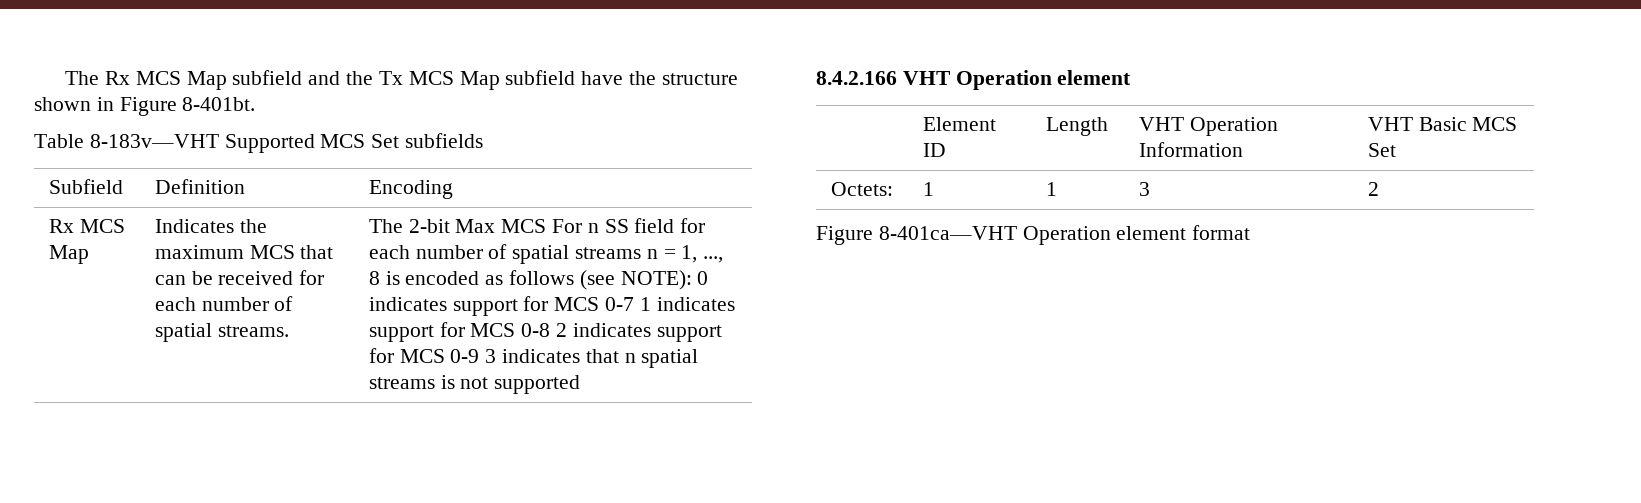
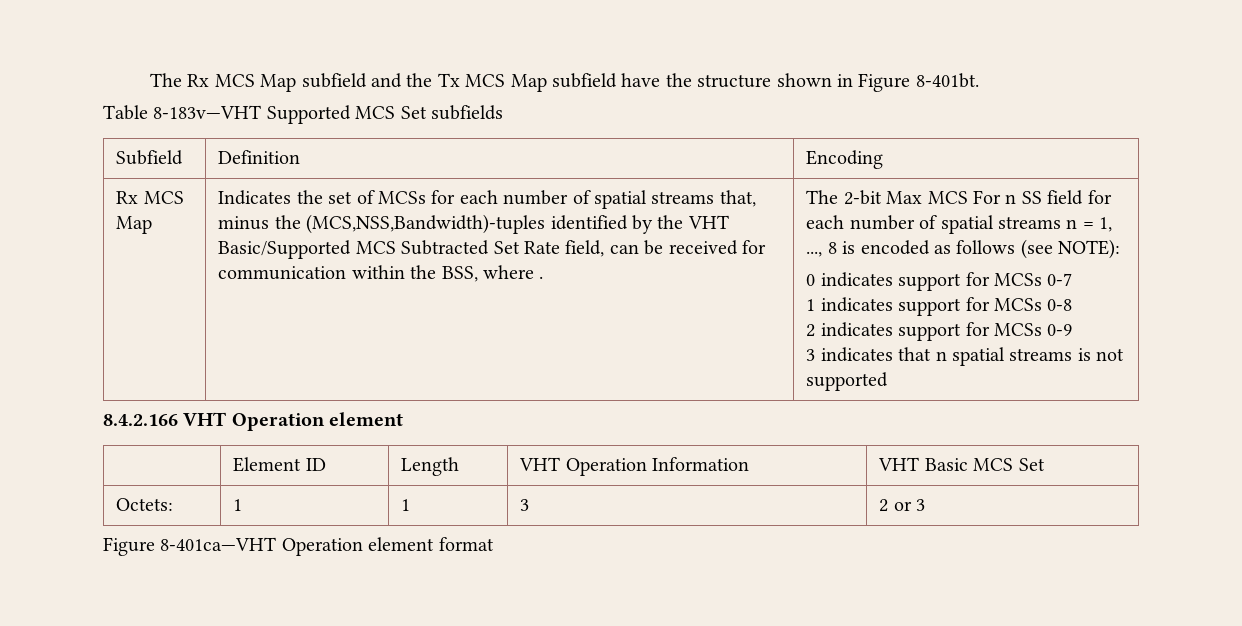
- Indicates the maximum MCS that can be received for each number of spatial streams.
+ Indicates the set of MCSs for each number of spatial streams that, minus the (MCS,NSS,Bandwidth)-tuples identified by the VHT Basic/Supported MCS Subtracted Set Rate field, can be received for communication within the BSS, where .
- The 2-bit Max MCS For n SS field for each number of spatial streams n = 1, ..., 8 is encoded as follows (see NOTE): 0 indicates support for MCS 0-7 1 indicates support for MCS 0-8 2 indicates support for MCS 0-9 3 indicates that n spatial streams is not supported
+ The 2-bit Max MCS For n SS field for each number of spatial streams n = 1, ..., 8 is encoded as follows (see NOTE):
+ 0 indicates support for MCSs 0-7
+ 1 indicates support for MCSs 0-8
+ 2 indicates support for MCSs 0-9
+ 3 indicates that n spatial streams is not supported
- Octets: | 1 | 1 | 3 | 2
+ Octets: | 1 | 1 | 3 | 2 or 3

